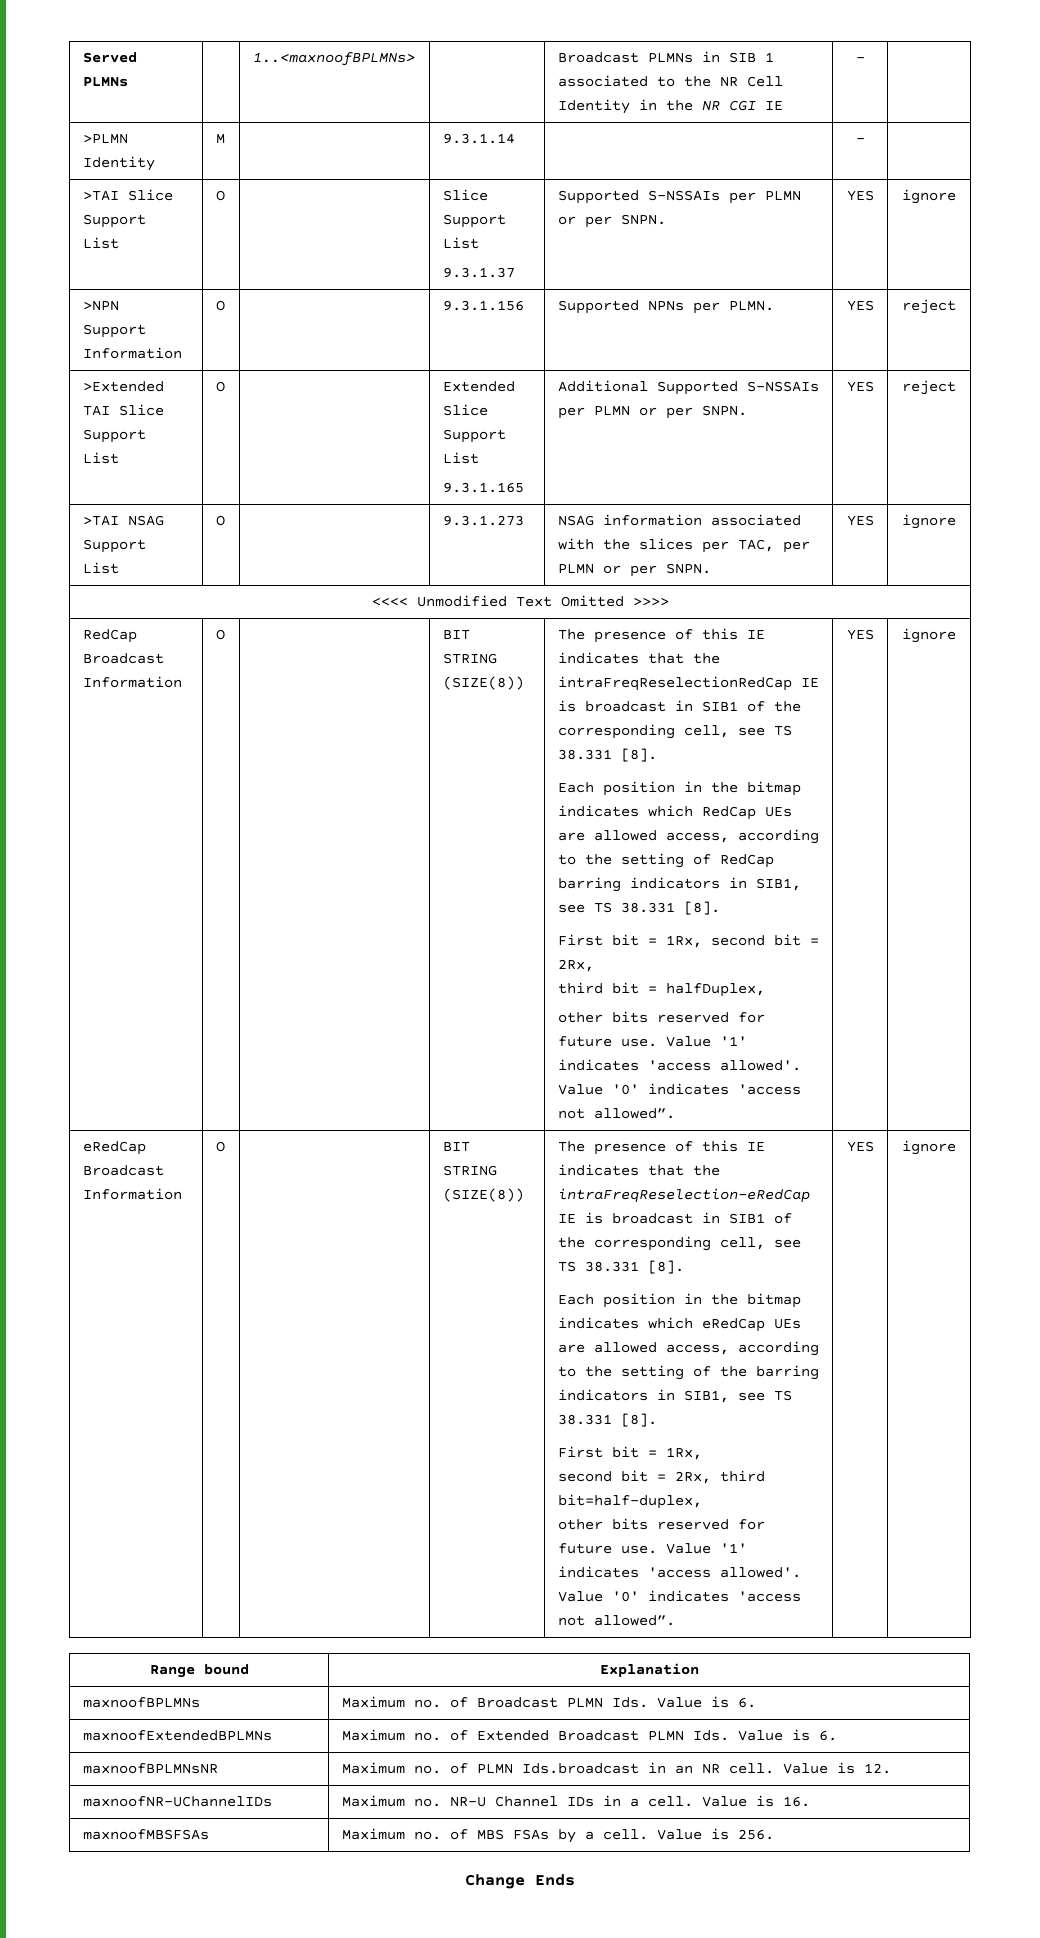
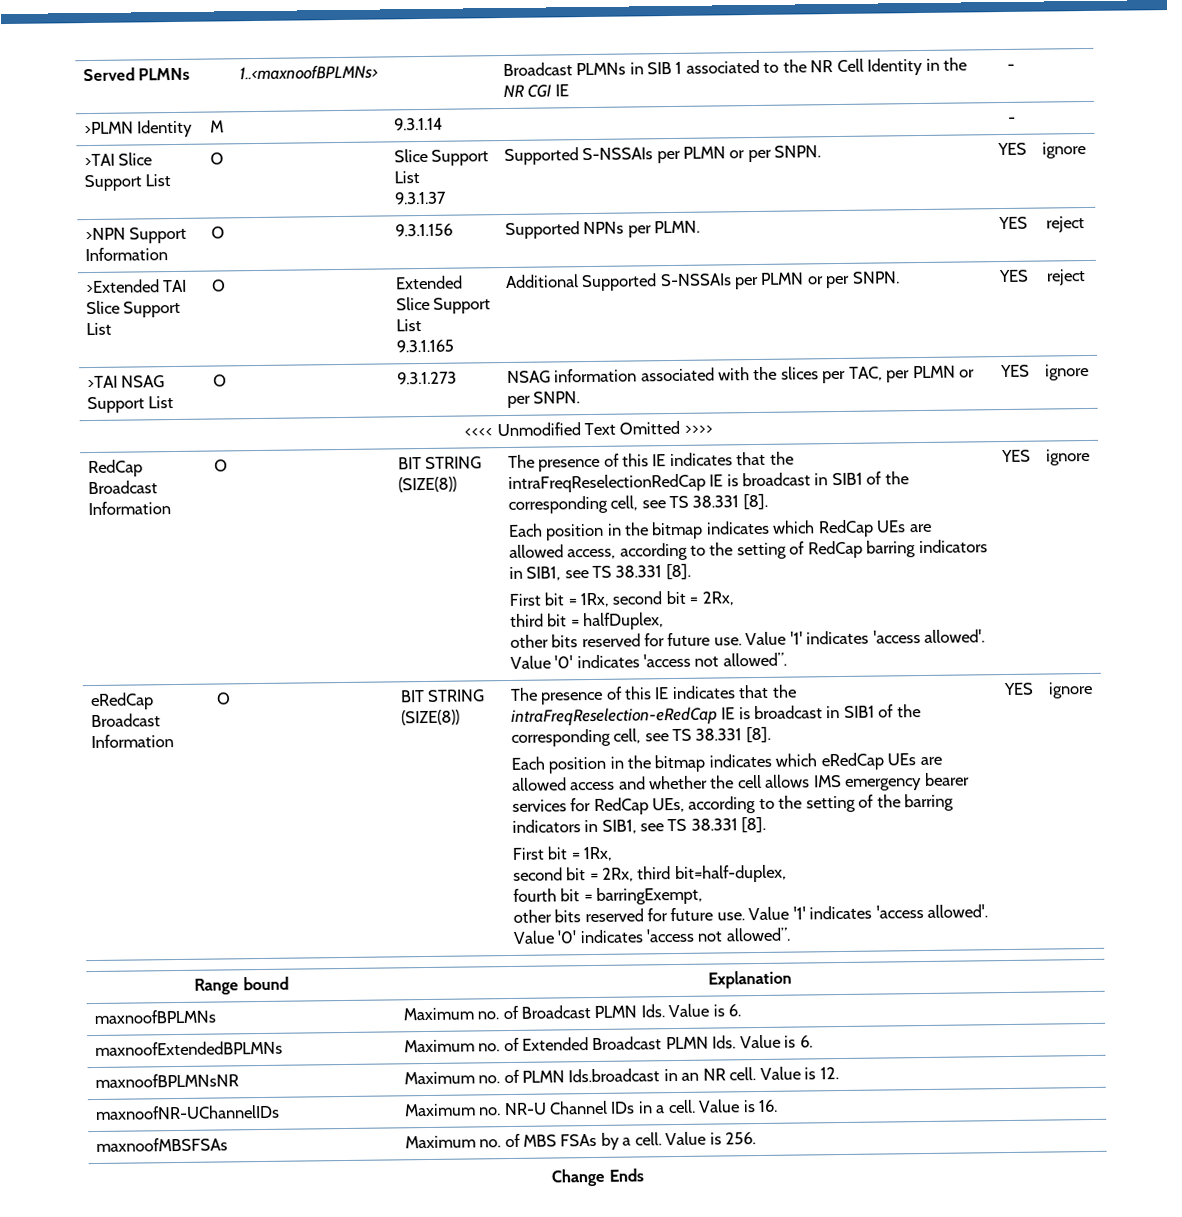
- Each position in the bitmap indicates which eRedCap UEs are allowed access, according to the setting of the barring indicators in SIB1, see TS 38.331 [8].
+ Each position in the bitmap indicates which eRedCap UEs are allowed access and whether the cell allows IMS emergency bearer services for RedCap UEs, according to the setting of the barring indicators in SIB1, see TS 38.331 [8].
+ fourth bit = barringExempt,

